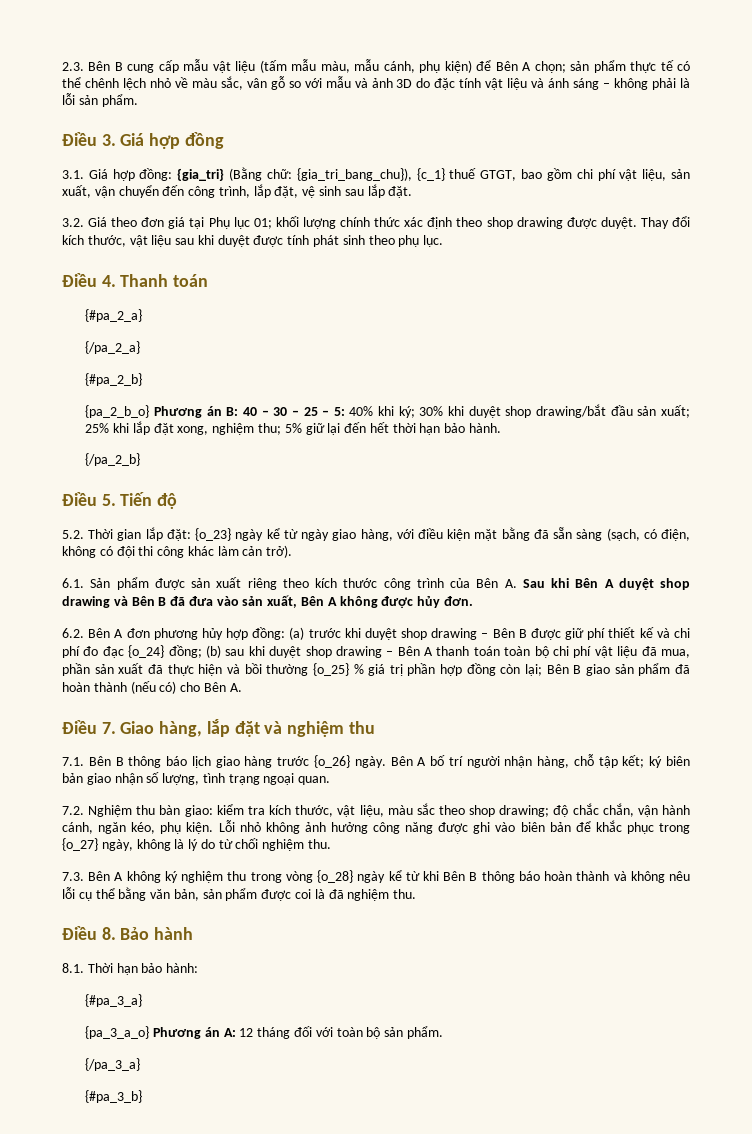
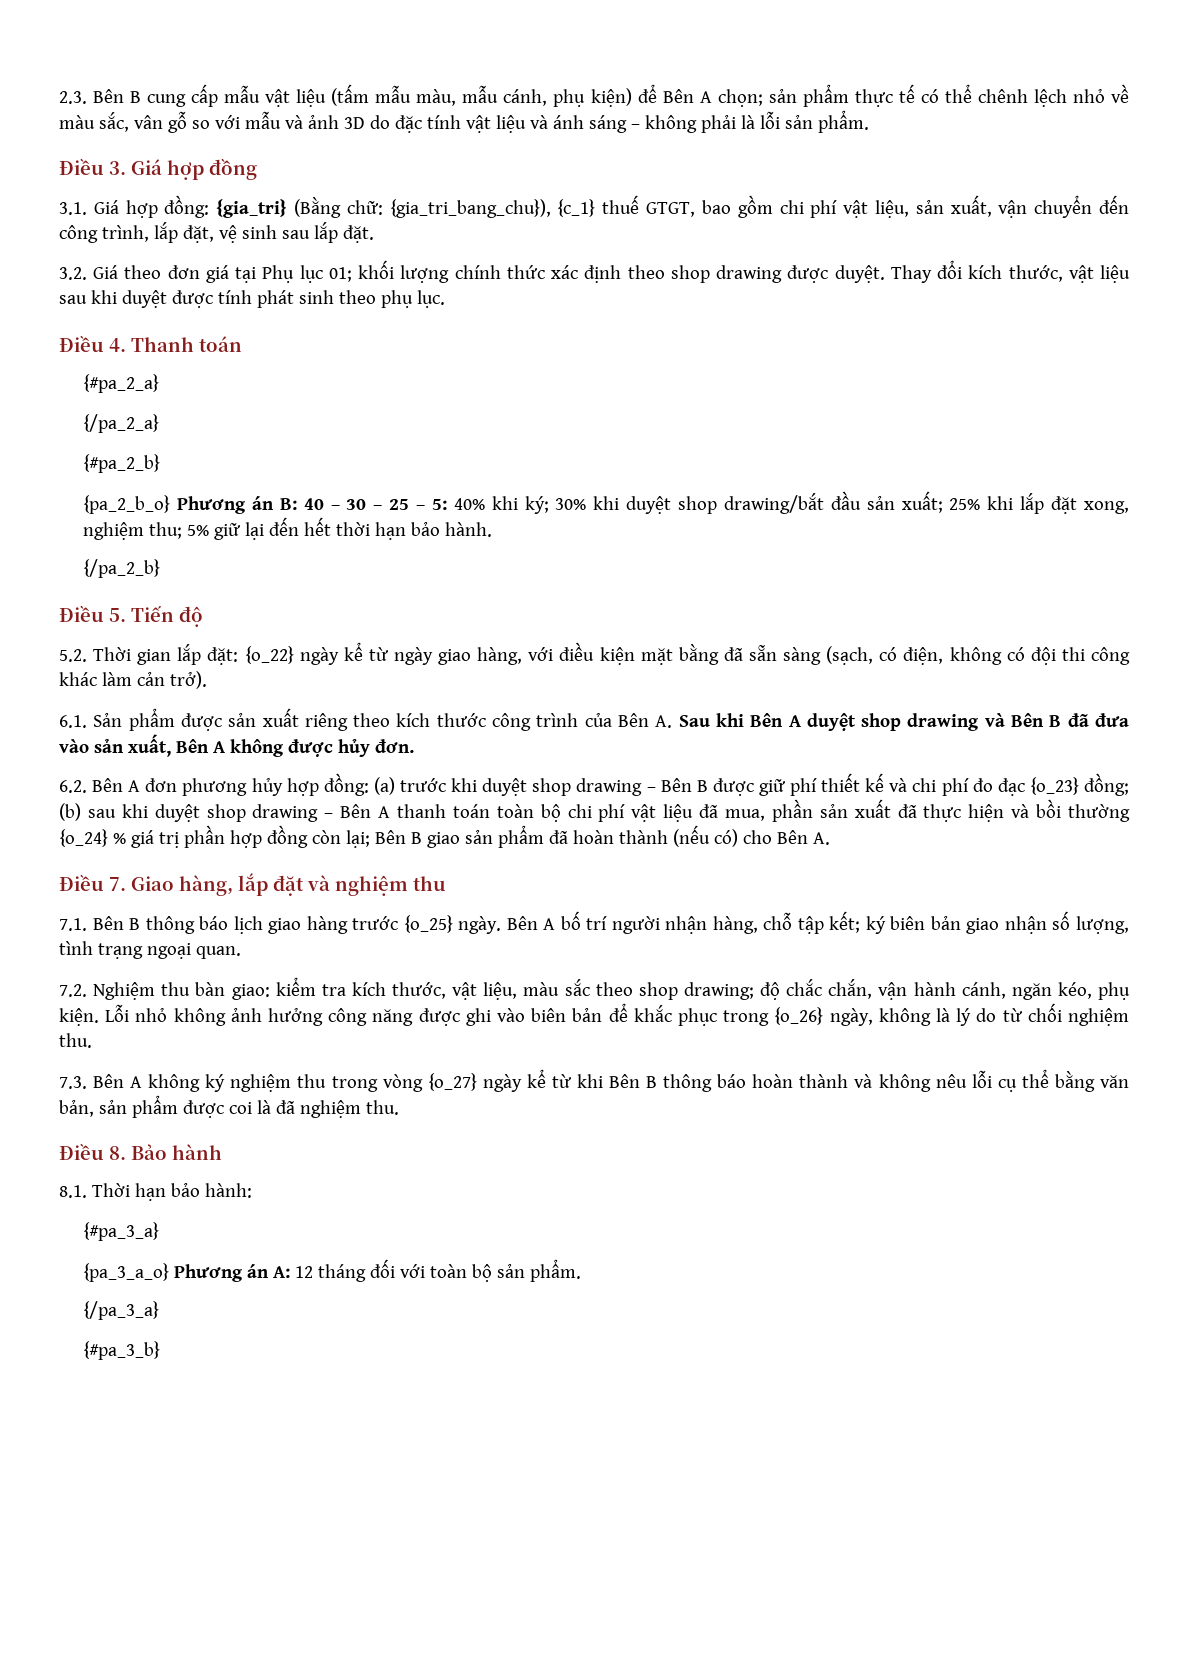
- 5.2. Thời gian lắp đặt: {o_23} ngày kể từ ngày giao hàng, với điều kiện mặt bằng đã sẵn sàng (sạch, có điện, không có đội thi công khác làm cản trở).
+ 5.2. Thời gian lắp đặt: {o_22} ngày kể từ ngày giao hàng, với điều kiện mặt bằng đã sẵn sàng (sạch, có điện, không có đội thi công khác làm cản trở).
- (a) trước khi duyệt shop drawing – Bên B được giữ phí thiết kế và chi phí đo đạc {o_24} đồng;
+ (a) trước khi duyệt shop drawing – Bên B được giữ phí thiết kế và chi phí đo đạc {o_23} đồng;
- (b) sau khi duyệt shop drawing – Bên A thanh toán toàn bộ chi phí vật liệu đã mua, phần sản xuất đã thực hiện và bồi thường {o_25} % giá trị phần hợp đồng còn lại;
+ (b) sau khi duyệt shop drawing – Bên A thanh toán toàn bộ chi phí vật liệu đã mua, phần sản xuất đã thực hiện và bồi thường {o_24} % giá trị phần hợp đồng còn lại;
- 7.1. Bên B thông báo lịch giao hàng trước {o_26} ngày.
+ 7.1. Bên B thông báo lịch giao hàng trước {o_25} ngày.
- Lỗi nhỏ không ảnh hưởng công năng được ghi vào biên bản để khắc phục trong {o_27} ngày, không là lý do từ chối nghiệm thu.
+ Lỗi nhỏ không ảnh hưởng công năng được ghi vào biên bản để khắc phục trong {o_26} ngày, không là lý do từ chối nghiệm thu.
- 7.3. Bên A không ký nghiệm thu trong vòng {o_28} ngày kể từ khi Bên B thông báo hoàn thành và không nêu lỗi cụ thể bằng văn bản, sản phẩm được coi là đã nghiệm thu.
+ 7.3. Bên A không ký nghiệm thu trong vòng {o_27} ngày kể từ khi Bên B thông báo hoàn thành và không nêu lỗi cụ thể bằng văn bản, sản phẩm được coi là đã nghiệm thu.

